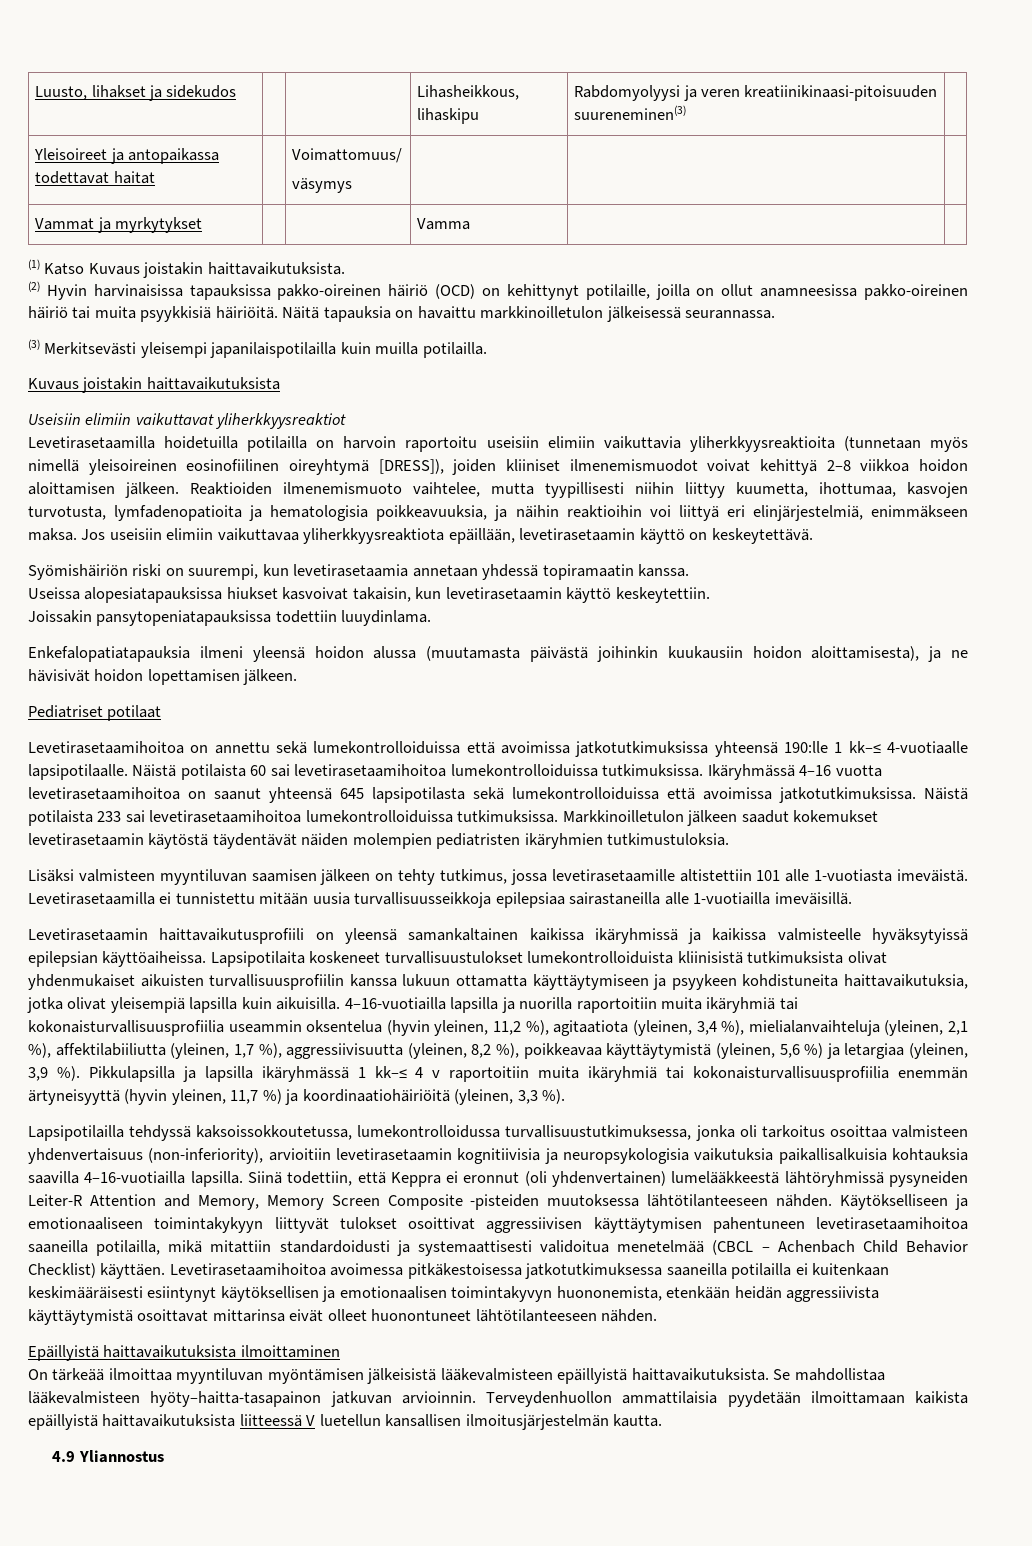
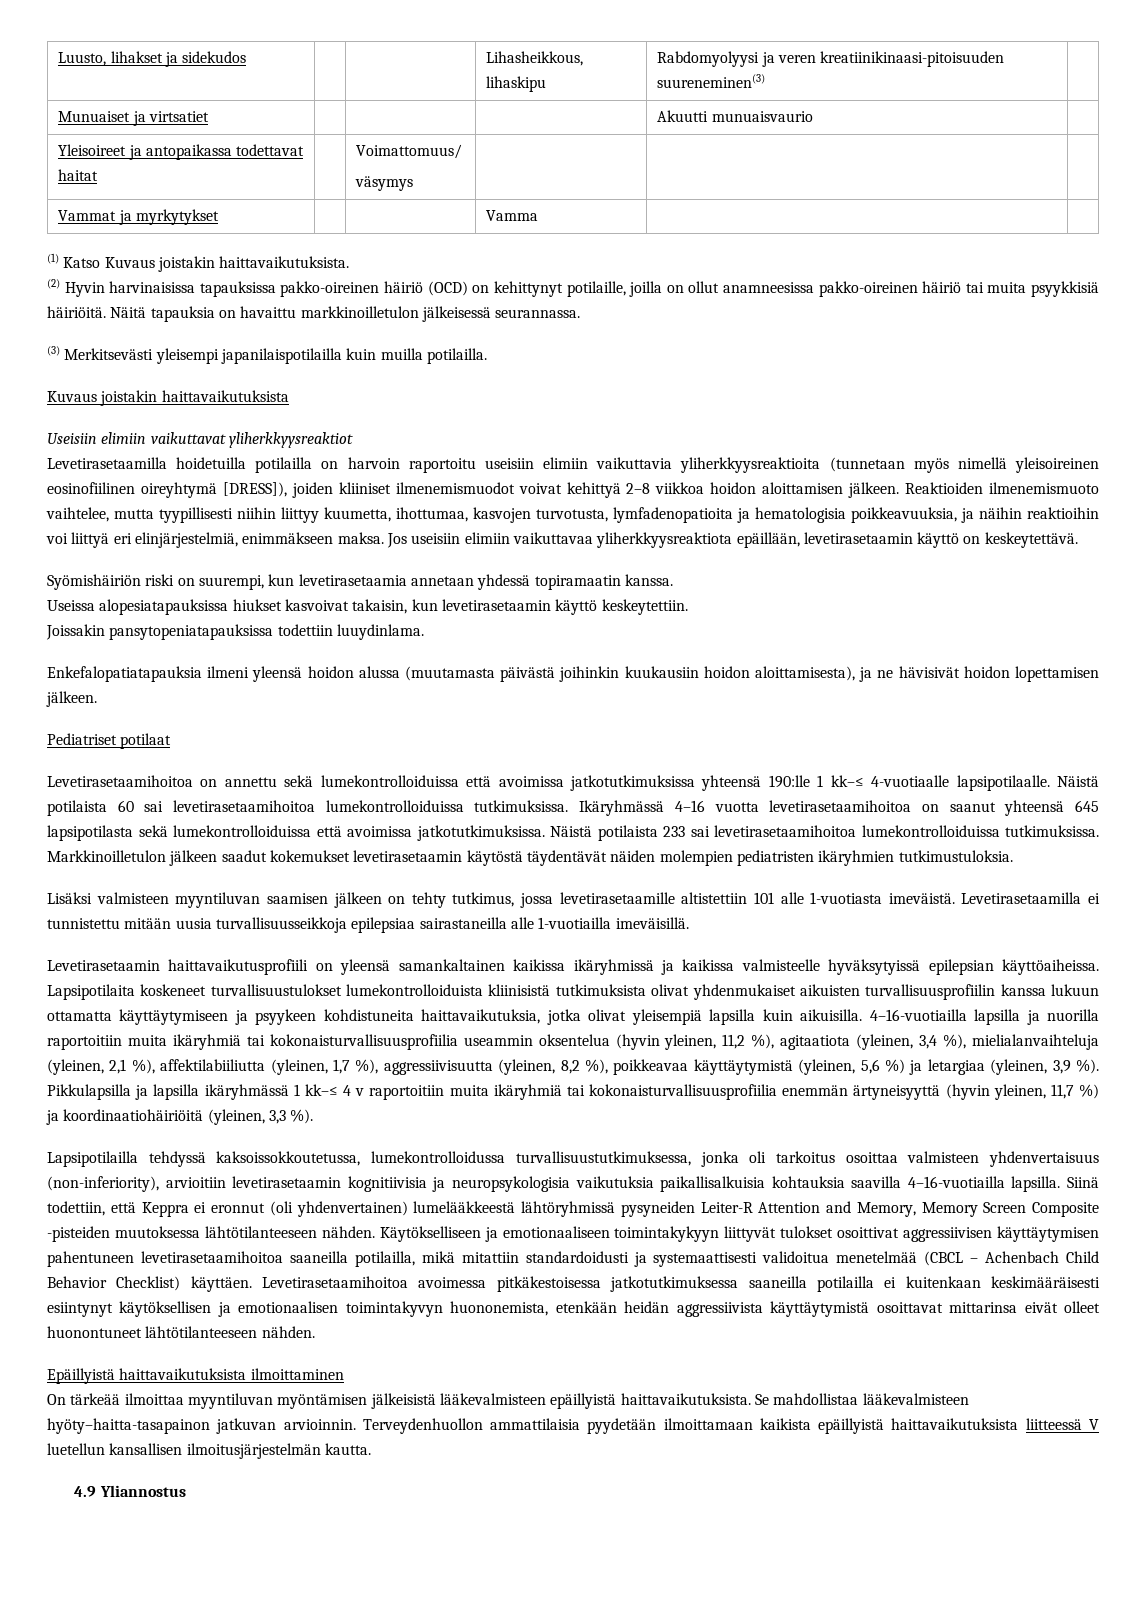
+ Munuaiset ja virtsatiet | | | | Akuutti munuaisvaurio |

